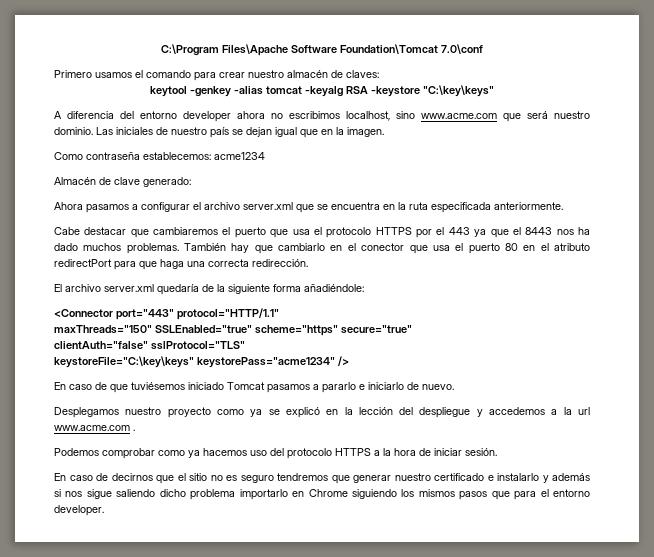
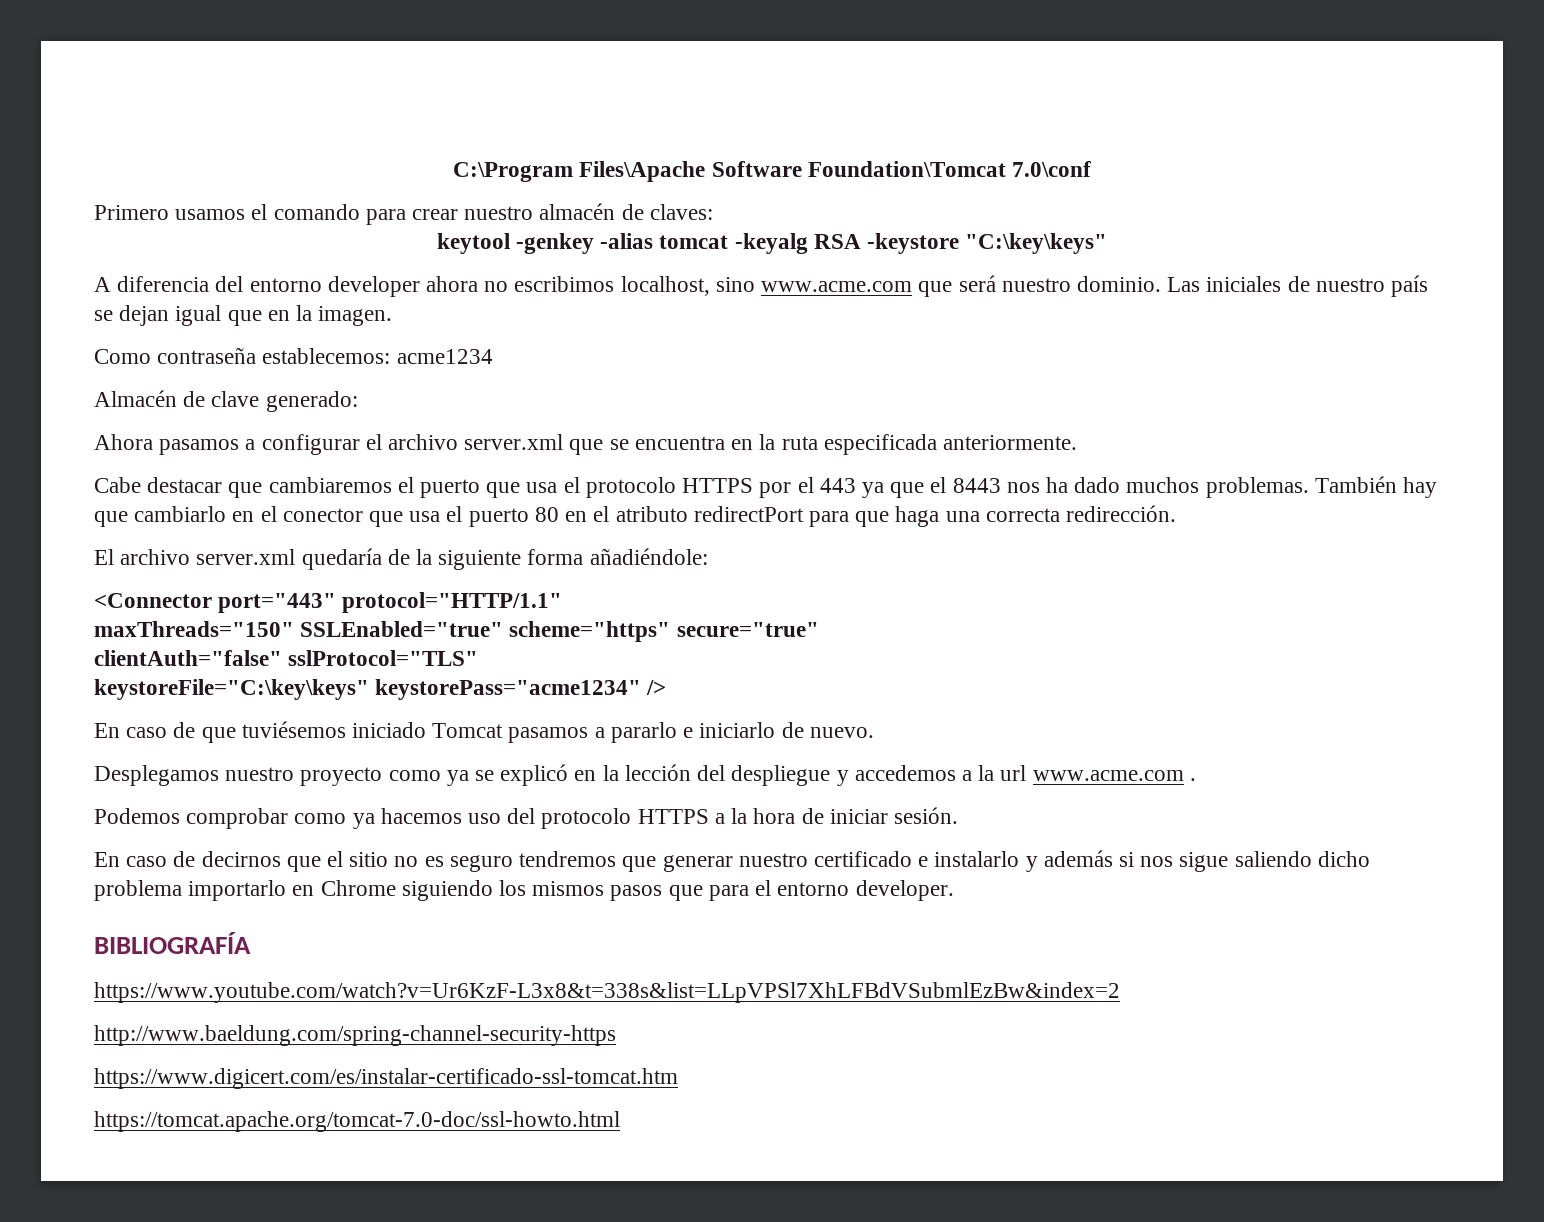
+ BIBLIOGRAFÍA
+ https://www.youtube.com/watch?v=Ur6KzF-L3x8&t=338s&list=LLpVPSl7XhLFBdVSubmlEzBw&index=2
+ http://www.baeldung.com/spring-channel-security-https
+ https://www.digicert.com/es/instalar-certificado-ssl-tomcat.htm
+ https://tomcat.apache.org/tomcat-7.0-doc/ssl-howto.html

